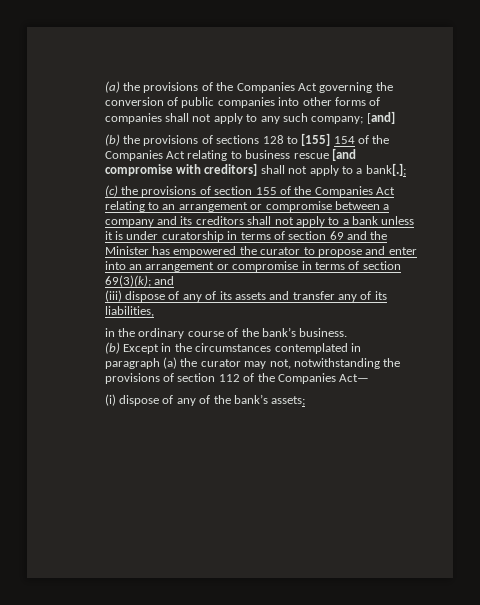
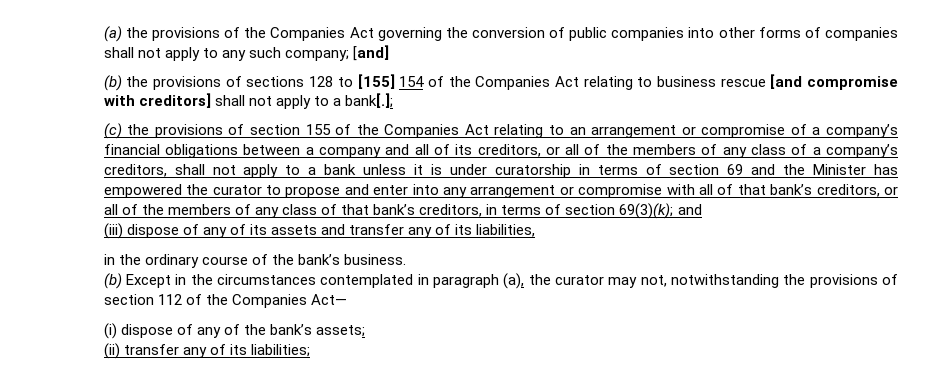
- (c) the provisions of section 155 of the Companies Act relating to an arrangement or compromise between a company and its creditors shall not apply to a bank unless it is under curatorship in terms of section 69 and the Minister has empowered the curator to propose and enter into an arrangement or compromise in terms of section 69(3)(k); and
+ (c) the provisions of section 155 of the Companies Act relating to an arrangement or compromise of a company’s financial obligations between a company and all of its creditors, or all of the members of any class of a company’s creditors, shall not apply to a bank unless it is under curatorship in terms of section 69 and the Minister has empowered the curator to propose and enter into any arrangement or compromise with all of that bank’s creditors, or all of the members of any class of that bank’s creditors, in terms of section 69(3)(k); and
- (b) Except in the circumstances contemplated in paragraph (a) the curator may not, notwithstanding the provisions of section 112 of the Companies Act—
+ (b) Except in the circumstances contemplated in paragraph (a), the curator may not, notwithstanding the provisions of section 112 of the Companies Act—
+ (ii) transfer any of its liabilities;

